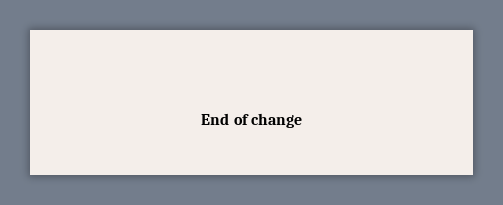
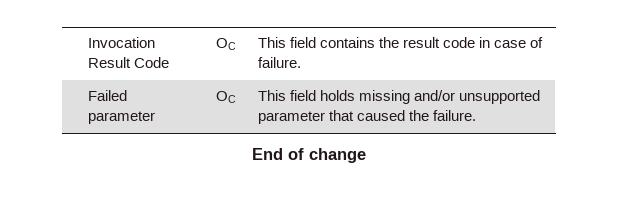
+ Invocation Result Code | OC | This field contains the result code in case of failure.
+ Failed parameter | OC | This field holds missing and/or unsupported parameter that caused the failure.

